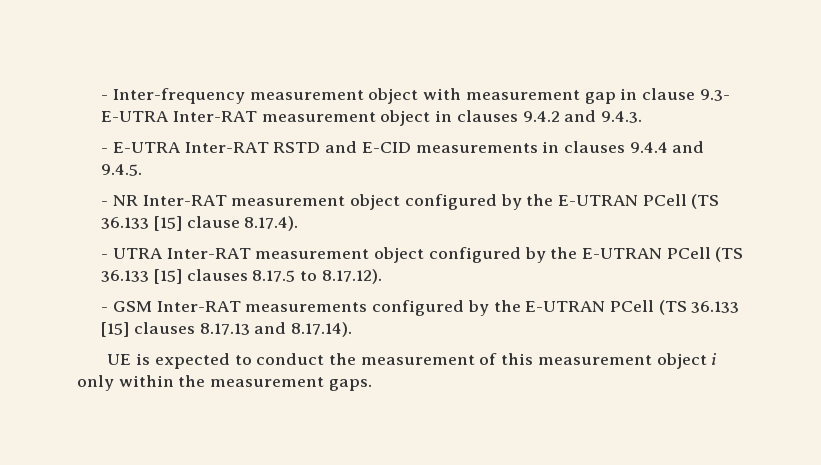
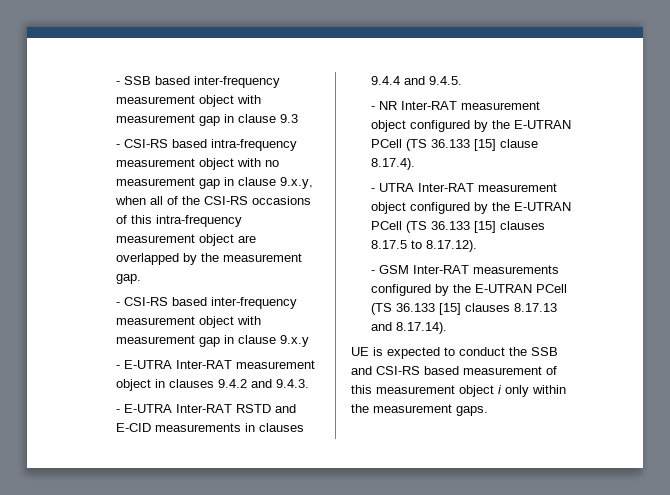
- - Inter-frequency measurement object with measurement gap in clause 9.3- E-UTRA Inter-RAT measurement object in clauses 9.4.2 and 9.4.3.
+ - SSB based inter-frequency measurement object with measurement gap in clause 9.3
+ - CSI-RS based intra-frequency measurement object with no measurement gap in clause 9.x.y, when all of the CSI-RS occasions of this intra-frequency measurement object are overlapped by the measurement gap.
+ - CSI-RS based inter-frequency measurement object with measurement gap in clause 9.x.y
+ - E-UTRA Inter-RAT measurement object in clauses 9.4.2 and 9.4.3.
- UE is expected to conduct the measurement of this measurement object i only within the measurement gaps.
+ UE is expected to conduct the SSB and CSI-RS based measurement of this measurement object i only within the measurement gaps.

